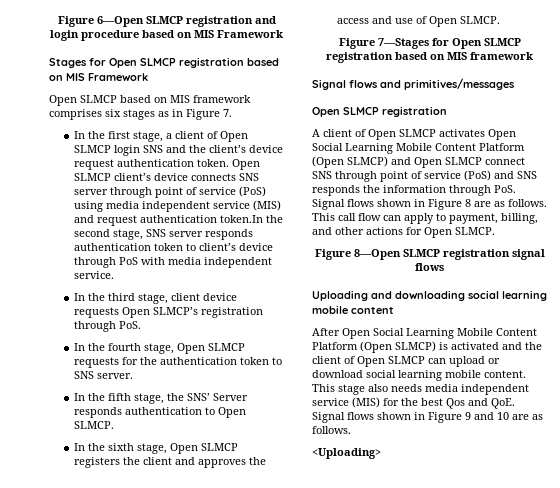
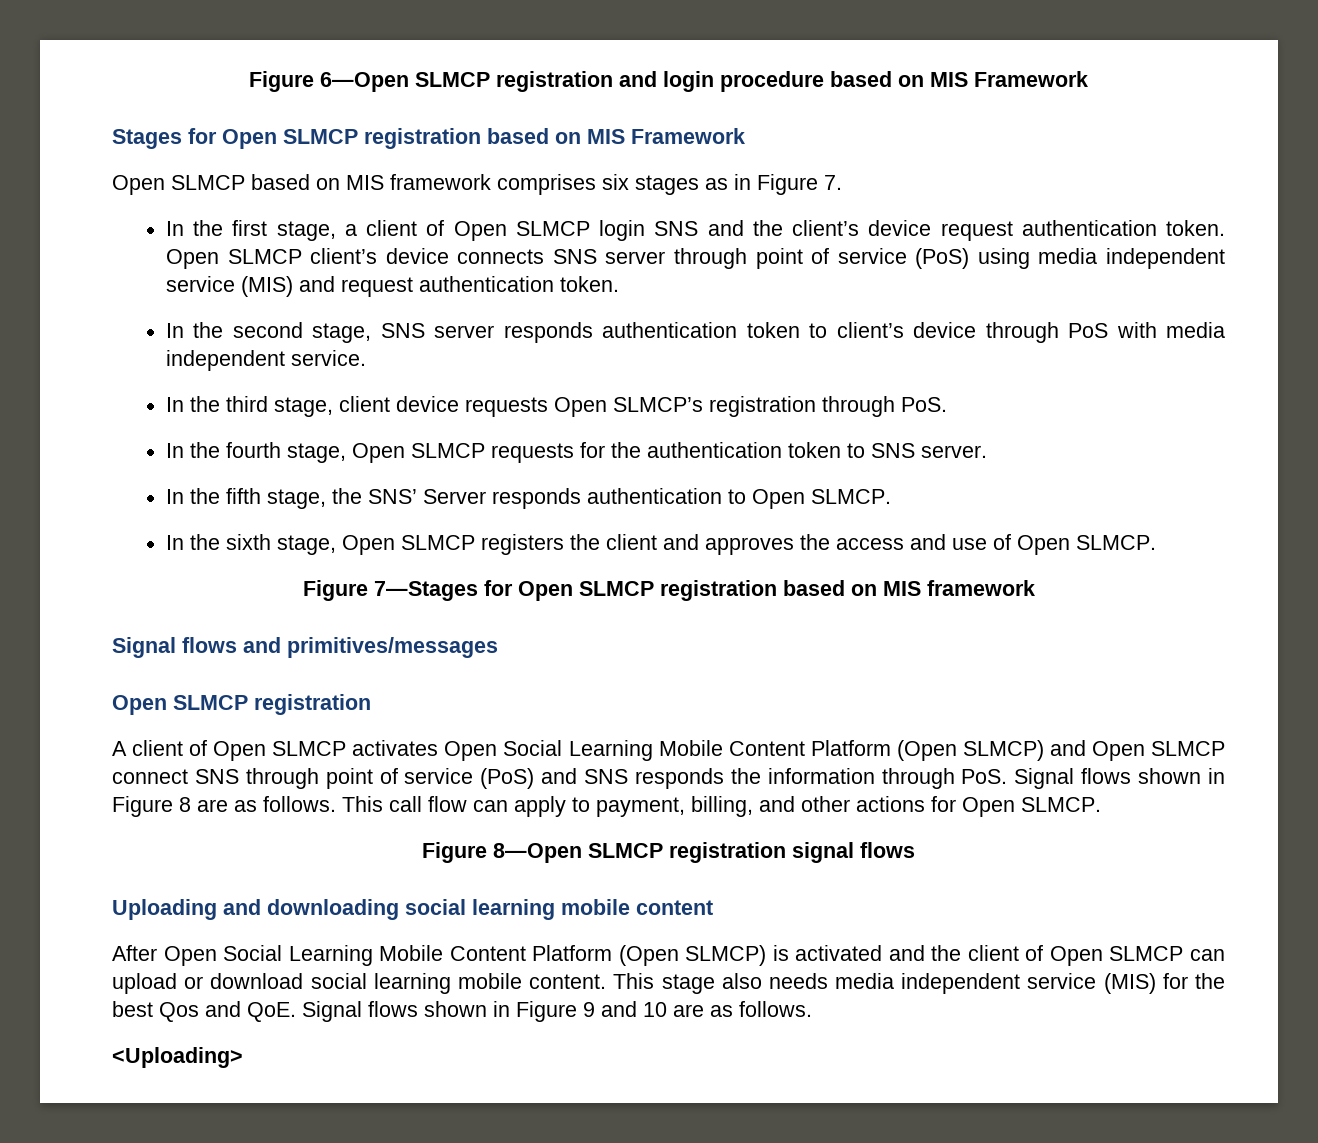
- Open SLMCP client’s device connects SNS server through point of service (PoS) using media independent service (MIS) and request authentication token.In the second stage, SNS server responds authentication token to client’s device through PoS with media independent service.
+ Open SLMCP client’s device connects SNS server through point of service (PoS) using media independent service (MIS) and request authentication token.
+ In the second stage, SNS server responds authentication token to client’s device through PoS with media independent service.

